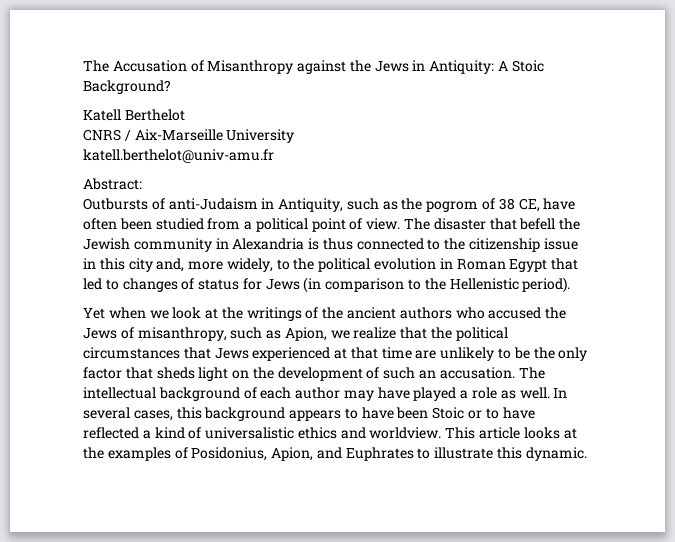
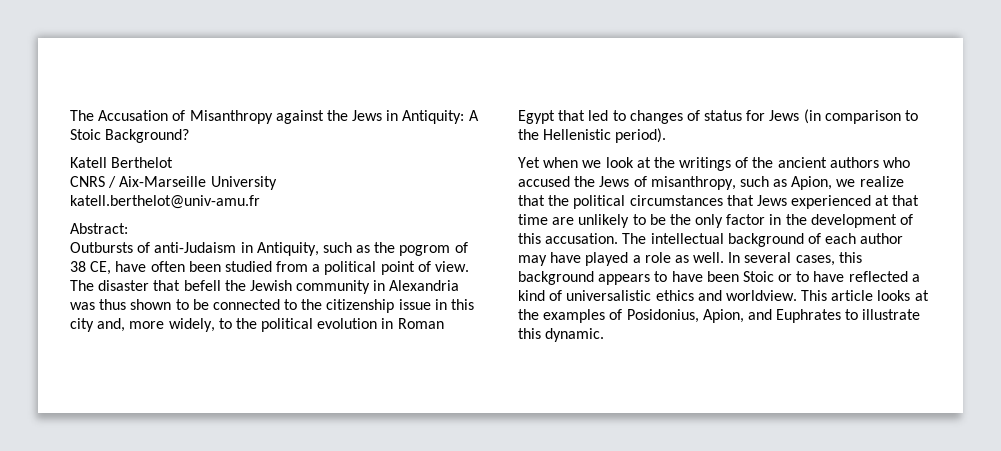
- The disaster that befell the Jewish community in Alexandria is thus connected to the citizenship issue in this city and, more widely, to the political evolution in Roman Egypt that led to changes of status for Jews (in comparison to the Hellenistic period).
+ The disaster that befell the Jewish community in Alexandria was thus shown to be connected to the citizenship issue in this city and, more widely, to the political evolution in Roman Egypt that led to changes of status for Jews (in comparison to the Hellenistic period).
- Yet when we look at the writings of the ancient authors who accused the Jews of misanthropy, such as Apion, we realize that the political circumstances that Jews experienced at that time are unlikely to be the only factor that sheds light on the development of such an accusation.
+ Yet when we look at the writings of the ancient authors who accused the Jews of misanthropy, such as Apion, we realize that the political circumstances that Jews experienced at that time are unlikely to be the only factor in the development of this accusation.

